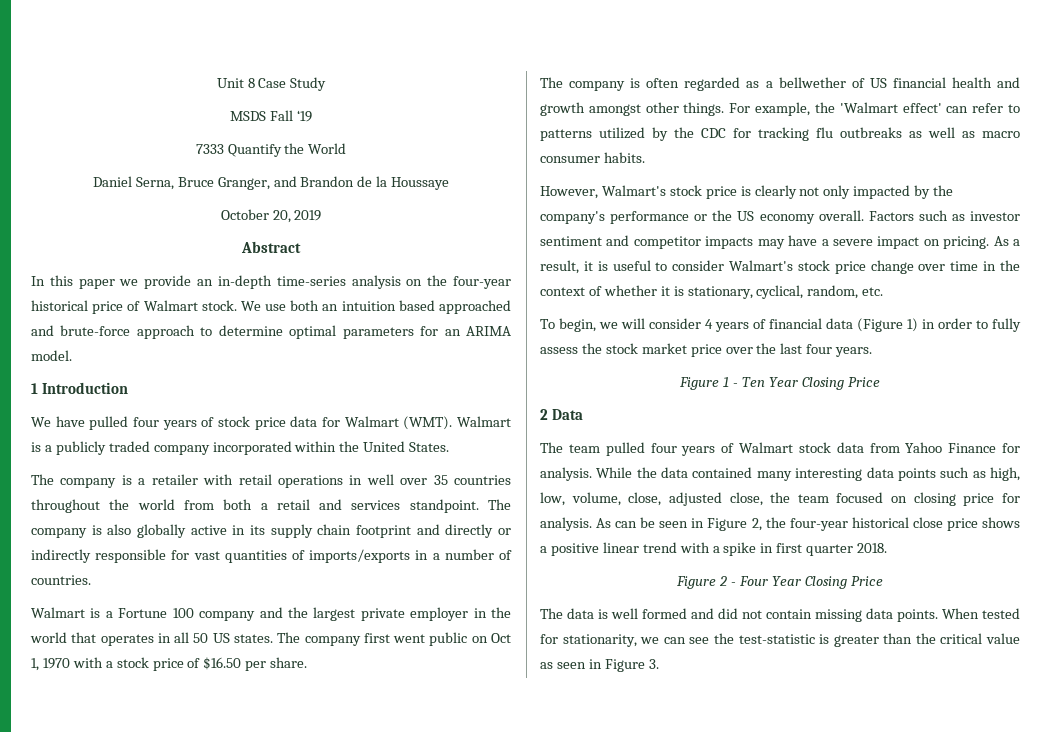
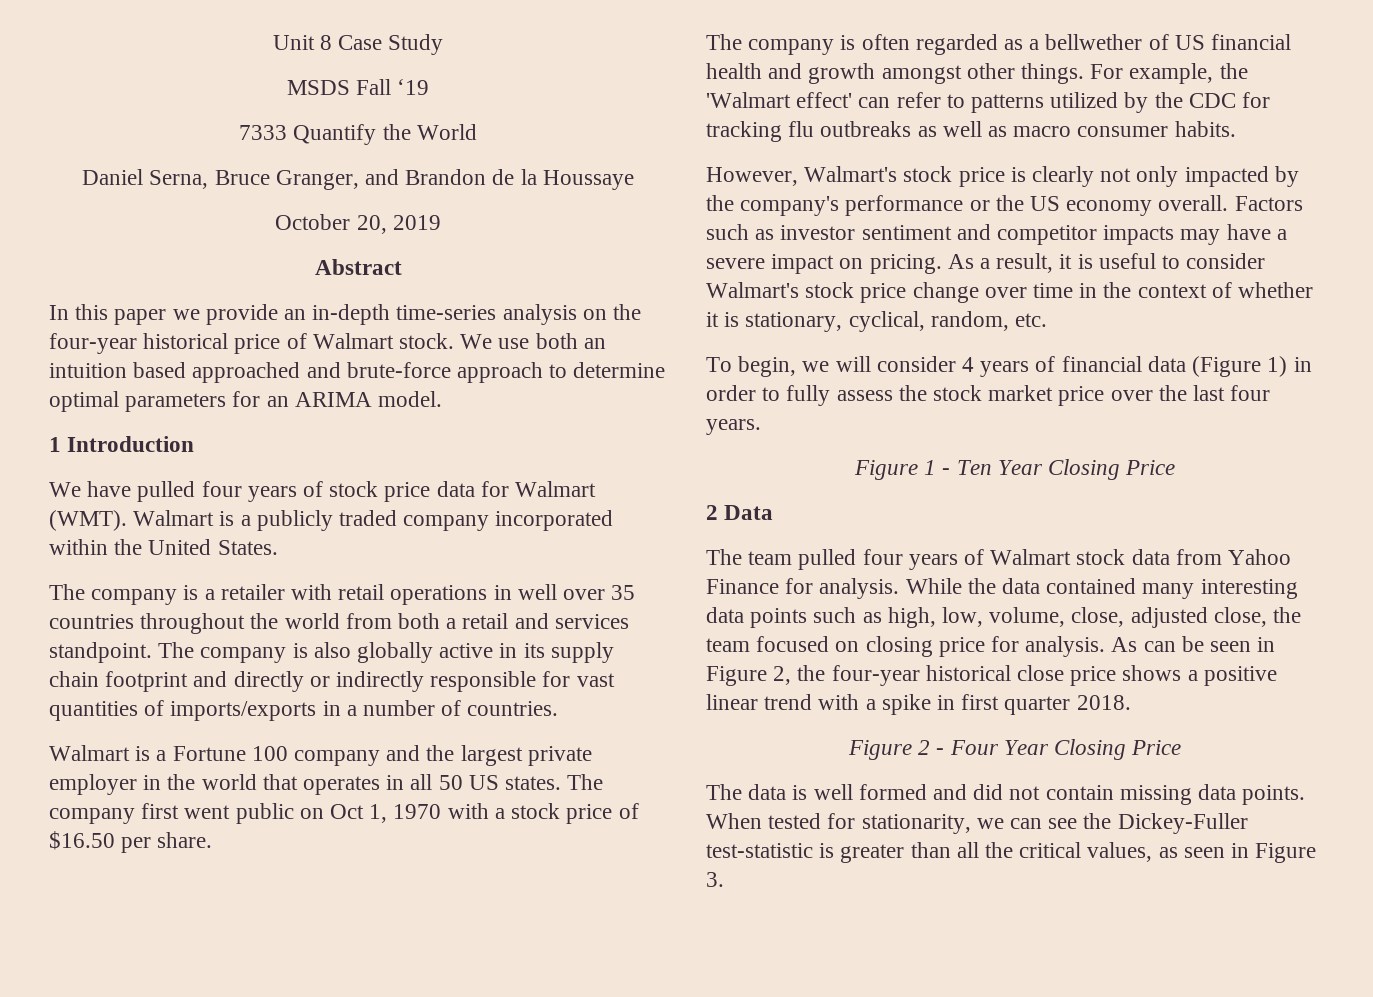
- When tested for stationarity, we can see the test-statistic is greater than the critical value as seen in Figure 3.
+ When tested for stationarity, we can see the Dickey-Fuller test-statistic is greater than all the critical values, as seen in Figure 3.

